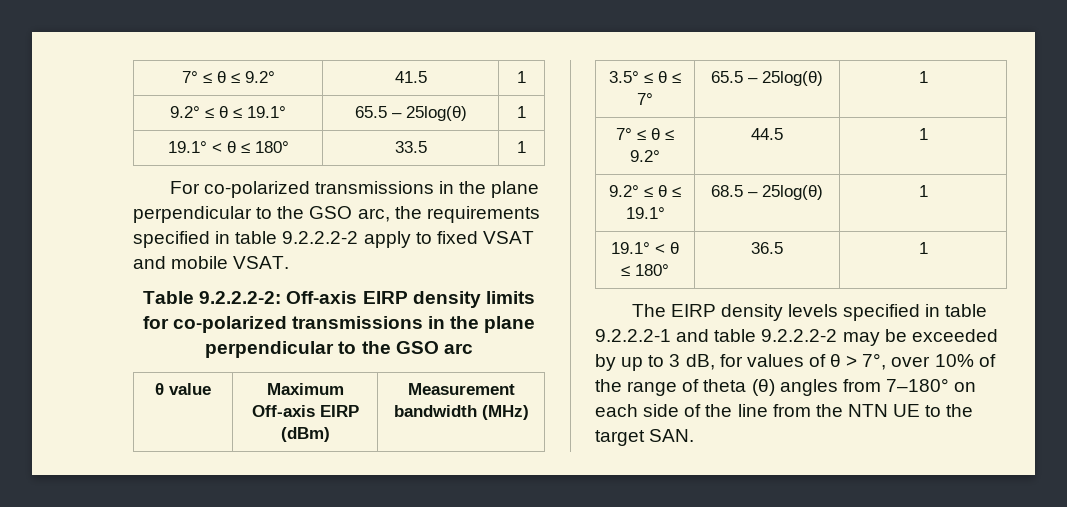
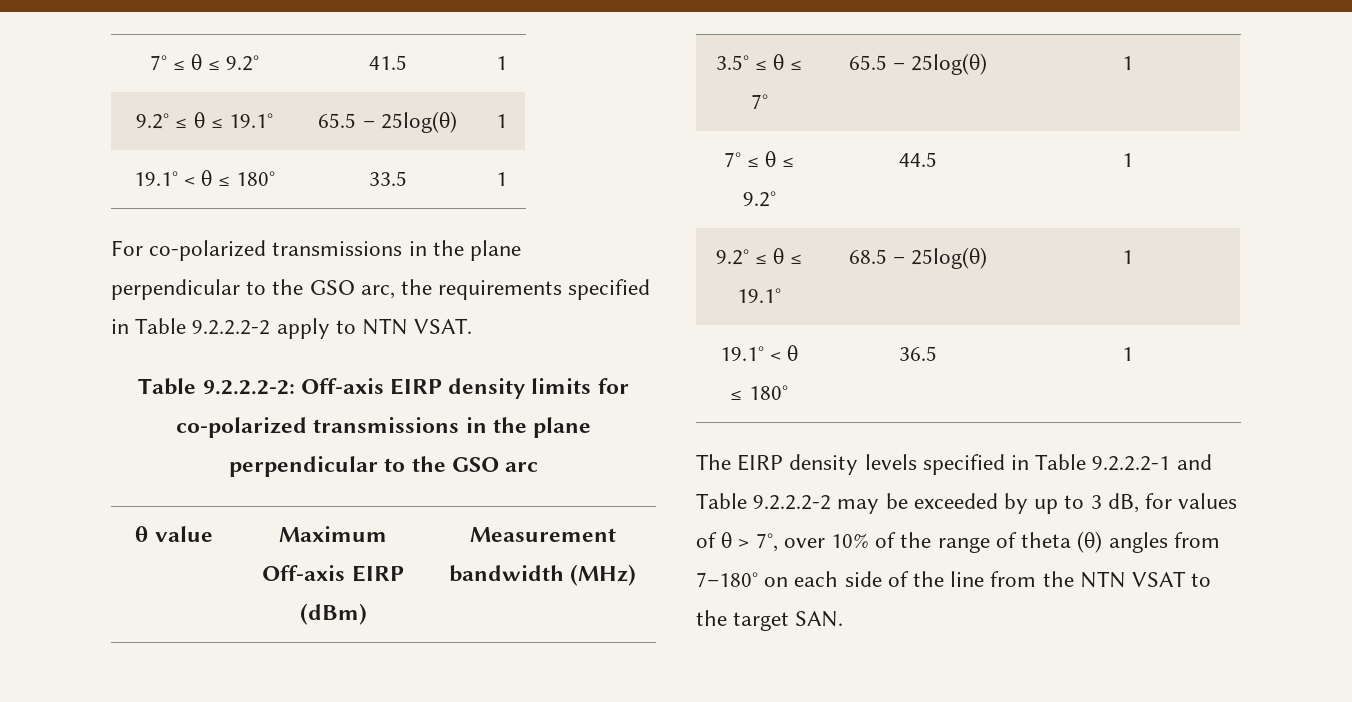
- For co-polarized transmissions in the plane perpendicular to the GSO arc, the requirements specified in table 9.2.2.2-2 apply to fixed VSAT and mobile VSAT.
+ For co-polarized transmissions in the plane perpendicular to the GSO arc, the requirements specified in Table 9.2.2.2-2 apply to NTN VSAT.
- The EIRP density levels specified in table 9.2.2.2-1 and table 9.2.2.2-2 may be exceeded by up to 3 dB, for values of θ > 7°, over 10% of the range of theta (θ) angles from 7–180° on each side of the line from the NTN UE to the target SAN.
+ The EIRP density levels specified in Table 9.2.2.2-1 and Table 9.2.2.2-2 may be exceeded by up to 3 dB, for values of θ > 7°, over 10% of the range of theta (θ) angles from 7–180° on each side of the line from the NTN VSAT to the target SAN.

